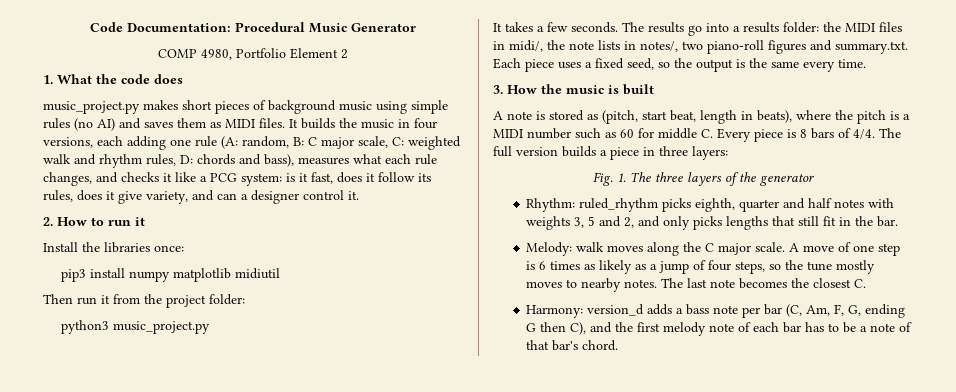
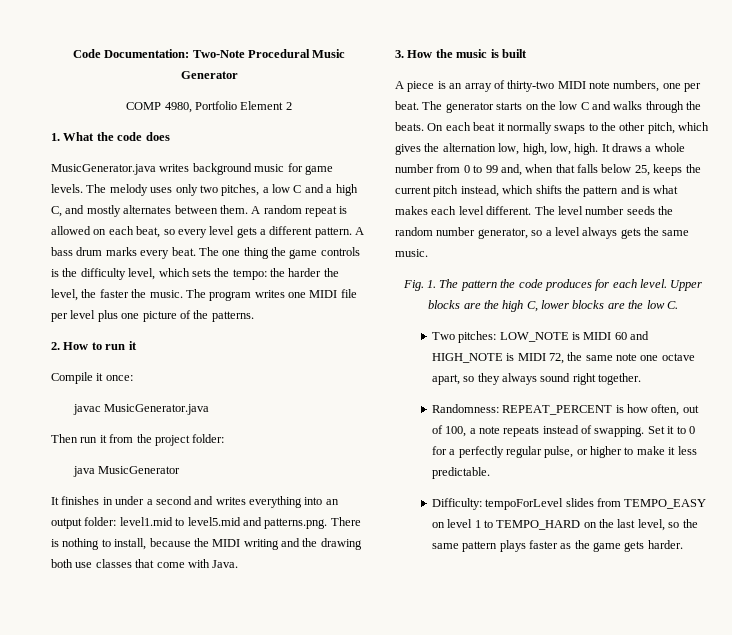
- Code Documentation: Procedural Music Generator
+ Code Documentation: Two-Note Procedural Music Generator
- music_project.py makes short pieces of background music using simple rules (no AI) and saves them as MIDI files. It builds the music in four versions, each adding one rule (A: random, B: C major scale, C: weighted walk and rhythm rules, D: chords and bass), measures what each rule changes, and checks it like a PCG system: is it fast, does it follow its rules, does it give variety, and can a designer control it.
+ MusicGenerator.java writes background music for game levels. The melody uses only two pitches, a low C and a high C, and mostly alternates between them. A random repeat is allowed on each beat, so every level gets a different pattern. A bass drum marks every beat. The one thing the game controls is the difficulty level, which sets the tempo: the harder the level, the faster the music. The program writes one MIDI file per level plus one picture of the patterns.
- Install the libraries once:
- pip3 install numpy matplotlib midiutil
+ Compile it once:
+ javac MusicGenerator.java
- python3 music_project.py
- It takes a few seconds. The results go into a results folder: the MIDI files in midi/, the note lists in notes/, two piano-roll figures and summary.txt. Each piece uses a fixed seed, so the output is the same every time.
+ java MusicGenerator
+ It finishes in under a second and writes everything into an output folder: level1.mid to level5.mid and patterns.png. There is nothing to install, because the MIDI writing and the drawing both use classes that come with Java.
- A note is stored as (pitch, start beat, length in beats), where the pitch is a MIDI number such as 60 for middle C. Every piece is 8 bars of 4/4. The full version builds a piece in three layers:
- Fig. 1. The three layers of the generator
- Rhythm: ruled_rhythm picks eighth, quarter and half notes with weights 3, 5 and 2, and only picks lengths that still fit in the bar.
- Melody: walk moves along the C major scale. A move of one step is 6 times as likely as a jump of four steps, so the tune mostly moves to nearby notes. The last note becomes the closest C.
- Harmony: version_d adds a bass note per bar (C, Am, F, G, ending G then C), and the first melody note of each bar has to be a note of that bar's chord.
+ A piece is an array of thirty-two MIDI note numbers, one per beat. The generator starts on the low C and walks through the beats. On each beat it normally swaps to the other pitch, which gives the alternation low, high, low, high. It draws a whole number from 0 to 99 and, when that falls below 25, keeps the current pitch instead, which shifts the pattern and is what makes each level different. The level number seeds the random number generator, so a level always gets the same music.
+ Fig. 1. The pattern the code produces for each level. Upper blocks are the high C, lower blocks are the low C.
+ Two pitches: LOW_NOTE is MIDI 60 and HIGH_NOTE is MIDI 72, the same note one octave apart, so they always sound right together.
+ Randomness: REPEAT_PERCENT is how often, out of 100, a note repeats instead of swapping. Set it to 0 for a perfectly regular pulse, or higher to make it less predictable.
+ Difficulty: tempoForLevel slides from TEMPO_EASY on level 1 to TEMPO_HARD on the last level, so the same pattern plays faster as the game gets harder.

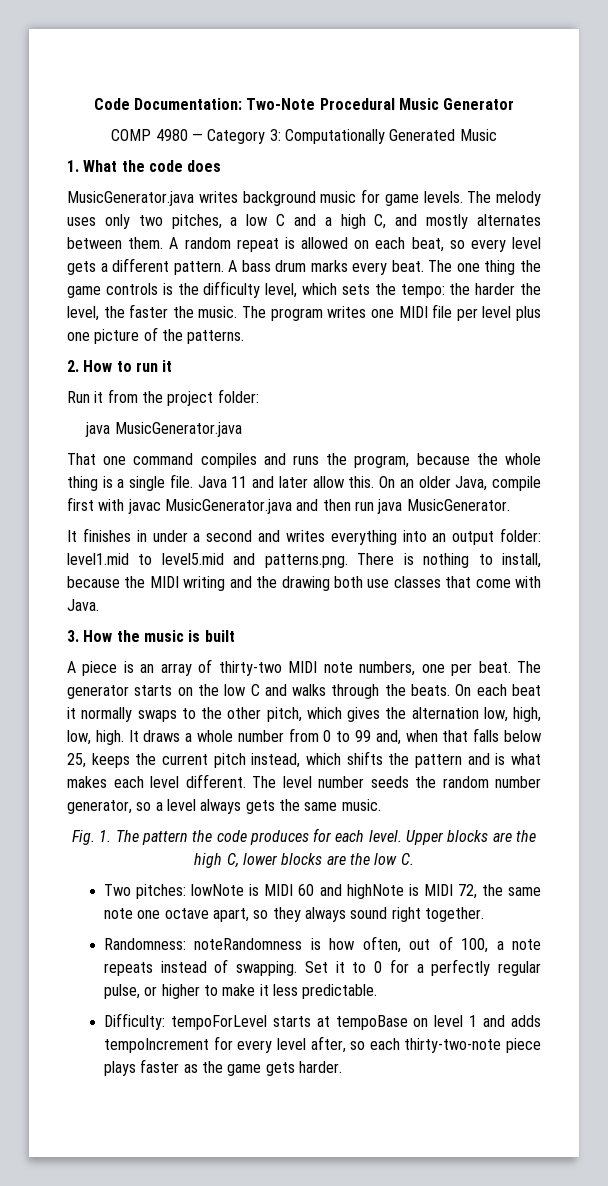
- COMP 4980, Portfolio Element 2
+ COMP 4980 — Category 3: Computationally Generated Music
- Compile it once:
- javac MusicGenerator.java
- Then run it from the project folder:
+ Run it from the project folder:
- java MusicGenerator
+ java MusicGenerator.java
+ That one command compiles and runs the program, because the whole thing is a single file. Java 11 and later allow this. On an older Java, compile first with javac MusicGenerator.java and then run java MusicGenerator.
- Two pitches: LOW_NOTE is MIDI 60 and HIGH_NOTE is MIDI 72, the same note one octave apart, so they always sound right together.
+ Two pitches: lowNote is MIDI 60 and highNote is MIDI 72, the same note one octave apart, so they always sound right together.
- Randomness: REPEAT_PERCENT is how often, out of 100, a note repeats instead of swapping.
+ Randomness: noteRandomness is how often, out of 100, a note repeats instead of swapping.
- Difficulty: tempoForLevel slides from TEMPO_EASY on level 1 to TEMPO_HARD on the last level, so the same pattern plays faster as the game gets harder.
+ Difficulty: tempoForLevel starts at tempoBase on level 1 and adds tempoIncrement for every level after, so each thirty-two-note piece plays faster as the game gets harder.

